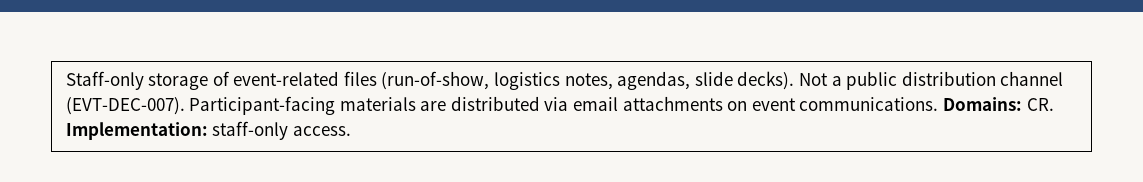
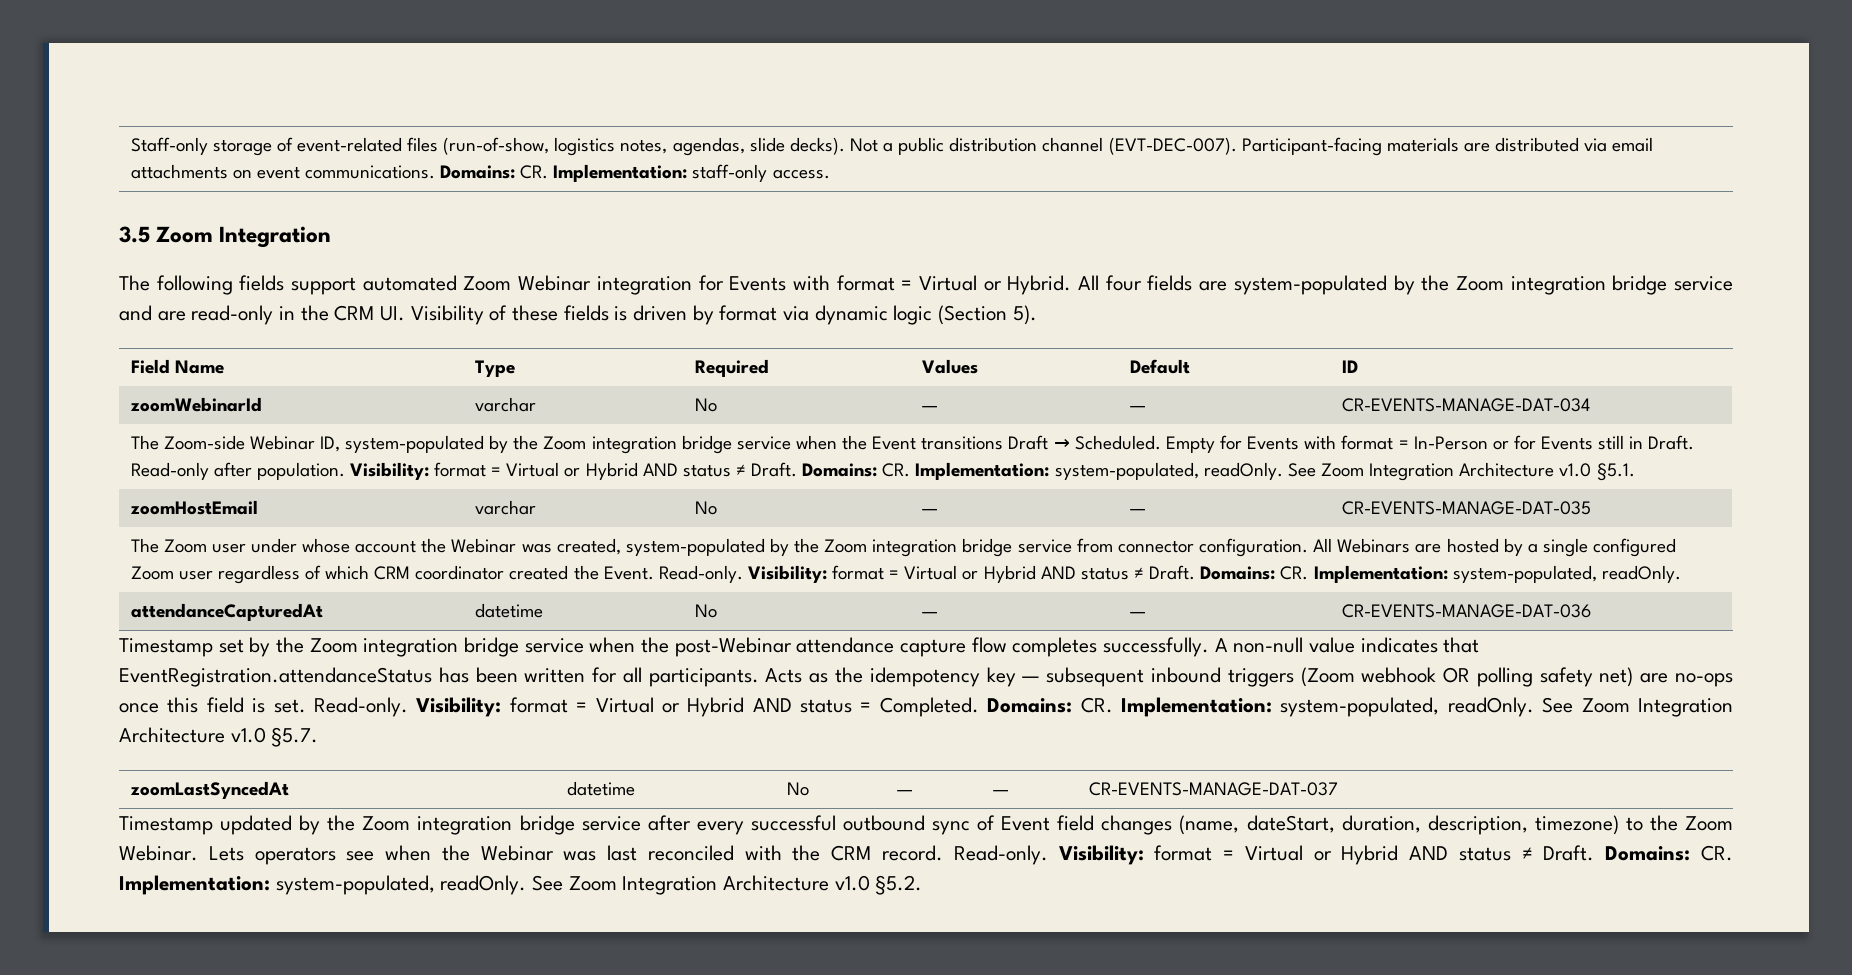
+ 3.5 Zoom Integration
+ The following fields support automated Zoom Webinar integration for Events with format = Virtual or Hybrid. All four fields are system-populated by the Zoom integration bridge service and are read-only in the CRM UI. Visibility of these fields is driven by format via dynamic logic (Section 5).
+ Field Name | Type | Required | Values | Default | ID
+ zoomWebinarId | varchar | No | — | — | CR-EVENTS-MANAGE-DAT-034
+ The Zoom-side Webinar ID, system-populated by the Zoom integration bridge service when the Event transitions Draft → Scheduled. Empty for Events with format = In-Person or for Events still in Draft. Read-only after population. Visibility: format = Virtual or Hybrid AND status ≠ Draft. Domains: CR. Implementation: system-populated, readOnly. See Zoom Integration Architecture v1.0 §5.1.
+ zoomHostEmail | varchar | No | — | — | CR-EVENTS-MANAGE-DAT-035
+ The Zoom user under whose account the Webinar was created, system-populated by the Zoom integration bridge service from connector configuration. All Webinars are hosted by a single configured Zoom user regardless of which CRM coordinator created the Event. Read-only. Visibility: format = Virtual or Hybrid AND status ≠ Draft. Domains: CR. Implementation: system-populated, readOnly.
+ attendanceCapturedAt | datetime | No | — | — | CR-EVENTS-MANAGE-DAT-036
+ Timestamp set by the Zoom integration bridge service when the post-Webinar attendance capture flow completes successfully. A non-null value indicates that EventRegistration.attendanceStatus has been written for all participants. Acts as the idempotency key — subsequent inbound triggers (Zoom webhook OR polling safety net) are no-ops once this field is set. Read-only. Visibility: format = Virtual or Hybrid AND status = Completed. Domains: CR. Implementation: system-populated, readOnly. See Zoom Integration Architecture v1.0 §5.7.
+ zoomLastSyncedAt | datetime | No | — | — | CR-EVENTS-MANAGE-DAT-037
+ Timestamp updated by the Zoom integration bridge service after every successful outbound sync of Event field changes (name, dateStart, duration, description, timezone) to the Zoom Webinar. Lets operators see when the Webinar was last reconciled with the CRM record. Read-only. Visibility: format = Virtual or Hybrid AND status ≠ Draft. Domains: CR. Implementation: system-populated, readOnly. See Zoom Integration Architecture v1.0 §5.2.

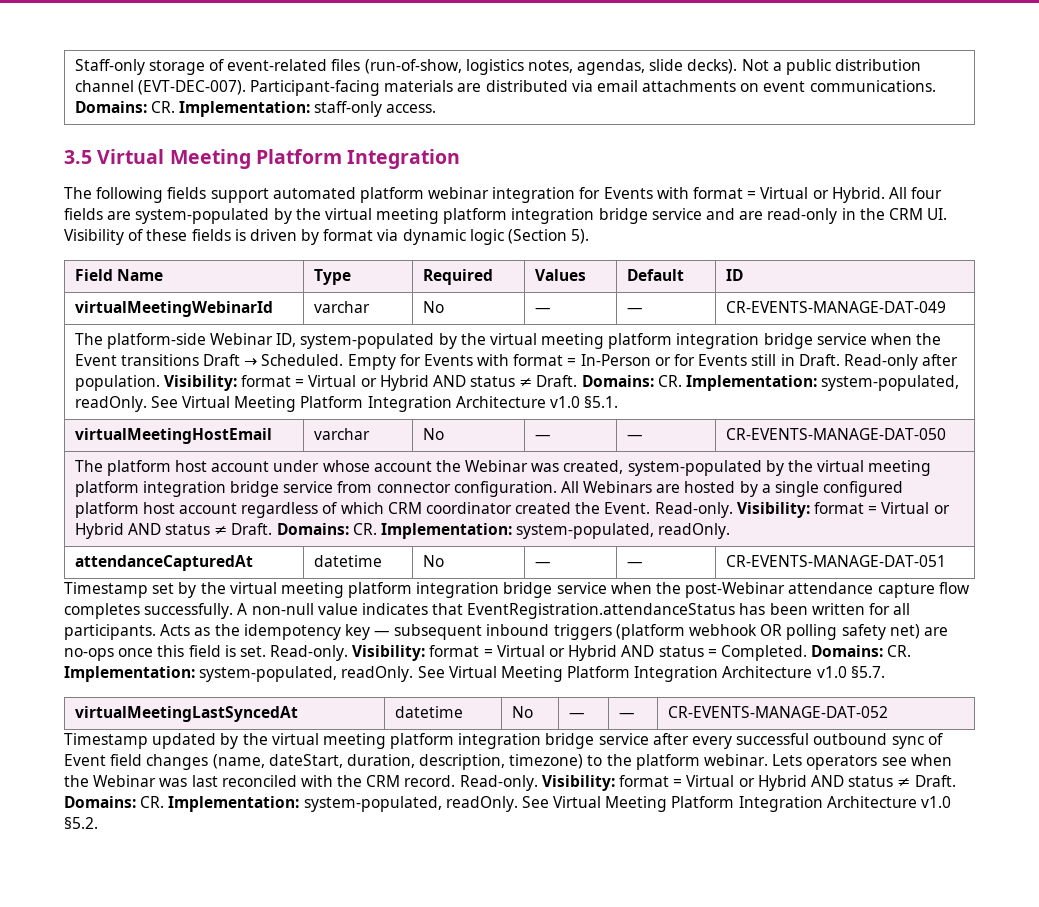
- 3.5 Zoom Integration
+ 3.5 Virtual Meeting Platform Integration
- The following fields support automated Zoom Webinar integration for Events with format = Virtual or Hybrid.
+ The following fields support automated platform webinar integration for Events with format = Virtual or Hybrid.
- All four fields are system-populated by the Zoom integration bridge service and are read-only in the CRM UI. Visibility of these fields is driven by format via dynamic logic (Section 5).
+ All four fields are system-populated by the virtual meeting platform integration bridge service and are read-only in the CRM UI. Visibility of these fields is driven by format via dynamic logic (Section 5).
- zoomWebinarId | varchar | No | — | — | CR-EVENTS-MANAGE-DAT-034
- The Zoom-side Webinar ID, system-populated by the Zoom integration bridge service when the Event transitions Draft → Scheduled.
+ virtualMeetingWebinarId | varchar | No | — | — | CR-EVENTS-MANAGE-DAT-049
+ The platform-side Webinar ID, system-populated by the virtual meeting platform integration bridge service when the Event transitions Draft → Scheduled.
- See Zoom Integration Architecture v1.0 §5.1.
+ See Virtual Meeting Platform Integration Architecture v1.0 §5.1.
- zoomHostEmail | varchar | No | — | — | CR-EVENTS-MANAGE-DAT-035
- The Zoom user under whose account the Webinar was created, system-populated by the Zoom integration bridge service from connector configuration.
+ virtualMeetingHostEmail | varchar | No | — | — | CR-EVENTS-MANAGE-DAT-050
+ The platform host account under whose account the Webinar was created, system-populated by the virtual meeting platform integration bridge service from connector configuration.
- All Webinars are hosted by a single configured Zoom user regardless of which CRM coordinator created the Event.
+ All Webinars are hosted by a single configured platform host account regardless of which CRM coordinator created the Event.
- attendanceCapturedAt | datetime | No | — | — | CR-EVENTS-MANAGE-DAT-036
+ attendanceCapturedAt | datetime | No | — | — | CR-EVENTS-MANAGE-DAT-051
- Timestamp set by the Zoom integration bridge service when the post-Webinar attendance capture flow completes successfully.
+ Timestamp set by the virtual meeting platform integration bridge service when the post-Webinar attendance capture flow completes successfully.
- Acts as the idempotency key — subsequent inbound triggers (Zoom webhook OR polling safety net) are no-ops once this field is set.
+ Acts as the idempotency key — subsequent inbound triggers (platform webhook OR polling safety net) are no-ops once this field is set.
- See Zoom Integration Architecture v1.0 §5.7.
+ See Virtual Meeting Platform Integration Architecture v1.0 §5.7.
- zoomLastSyncedAt | datetime | No | — | — | CR-EVENTS-MANAGE-DAT-037
+ virtualMeetingLastSyncedAt | datetime | No | — | — | CR-EVENTS-MANAGE-DAT-052
- Timestamp updated by the Zoom integration bridge service after every successful outbound sync of Event field changes (name, dateStart, duration, description, timezone) to the Zoom Webinar.
+ Timestamp updated by the virtual meeting platform integration bridge service after every successful outbound sync of Event field changes (name, dateStart, duration, description, timezone) to the platform webinar.
- See Zoom Integration Architecture v1.0 §5.2.
+ See Virtual Meeting Platform Integration Architecture v1.0 §5.2.

